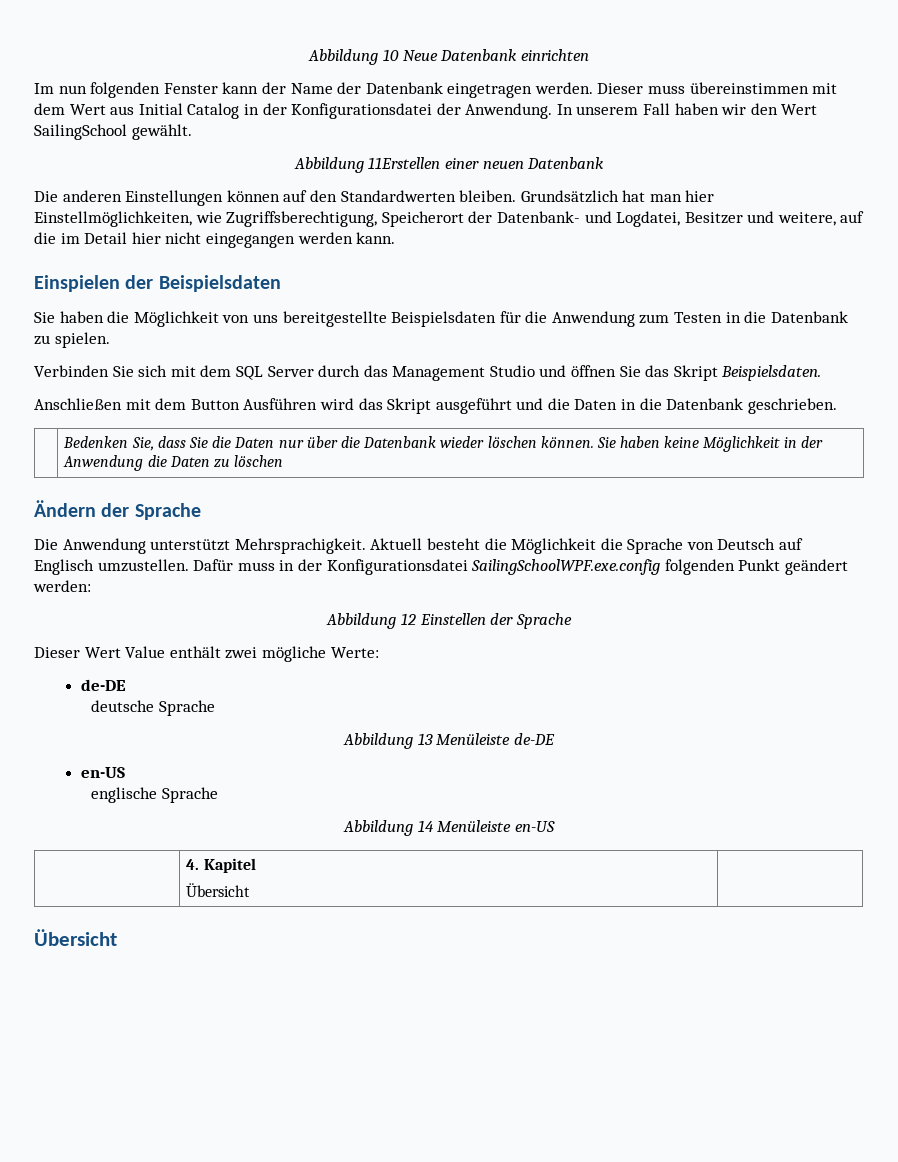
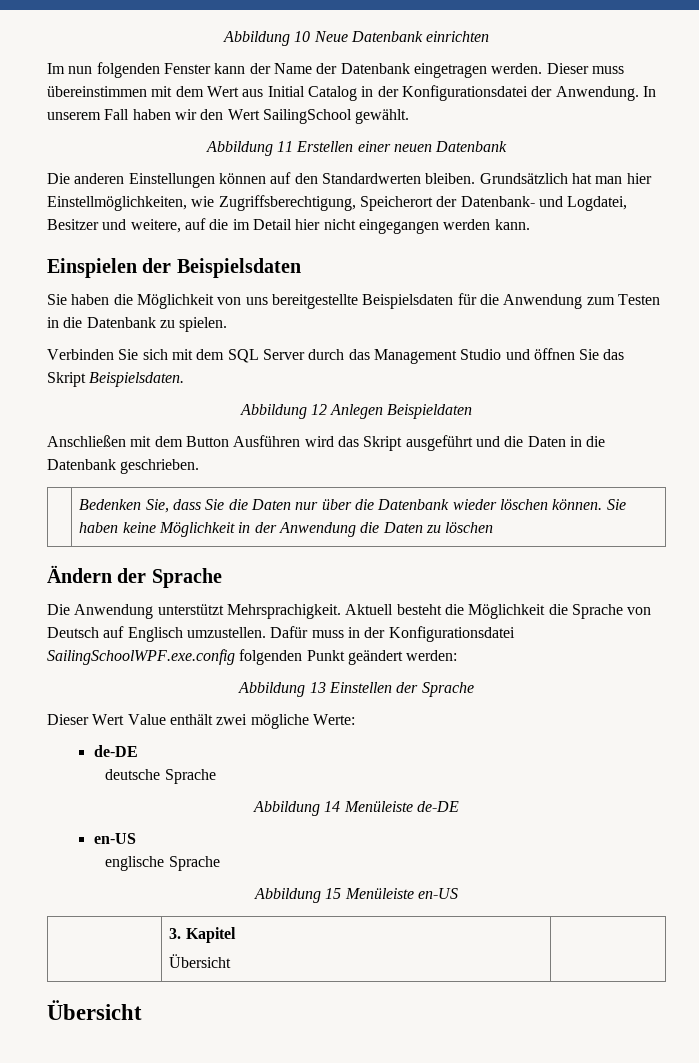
- Abbildung 11Erstellen einer neuen Datenbank
+ Abbildung 11 Erstellen einer neuen Datenbank
+ Abbildung 12 Anlegen Beispieldaten
- Abbildung 12 Einstellen der Sprache
+ Abbildung 13 Einstellen der Sprache
- Abbildung 13 Menüleiste de-DE
+ Abbildung 14 Menüleiste de-DE
- Abbildung 14 Menüleiste en-US
+ Abbildung 15 Menüleiste en-US
- | 4. Kapitel
+ | 3. Kapitel

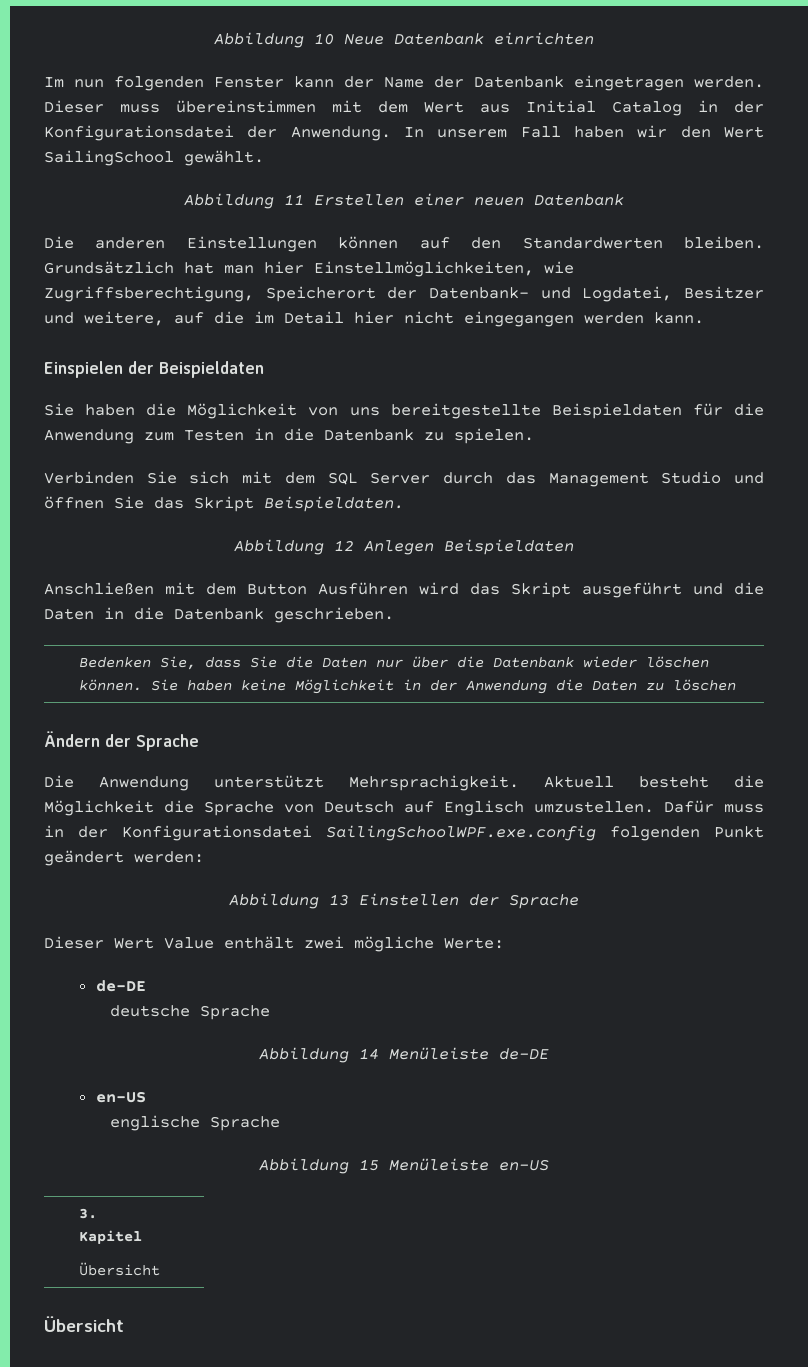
- Einspielen der Beispielsdaten
+ Einspielen der Beispieldaten
- Sie haben die Möglichkeit von uns bereitgestellte Beispielsdaten für die Anwendung zum Testen in die Datenbank zu spielen.
+ Sie haben die Möglichkeit von uns bereitgestellte Beispieldaten für die Anwendung zum Testen in die Datenbank zu spielen.
- Verbinden Sie sich mit dem SQL Server durch das Management Studio und öffnen Sie das Skript Beispielsdaten.
+ Verbinden Sie sich mit dem SQL Server durch das Management Studio und öffnen Sie das Skript Beispieldaten.

